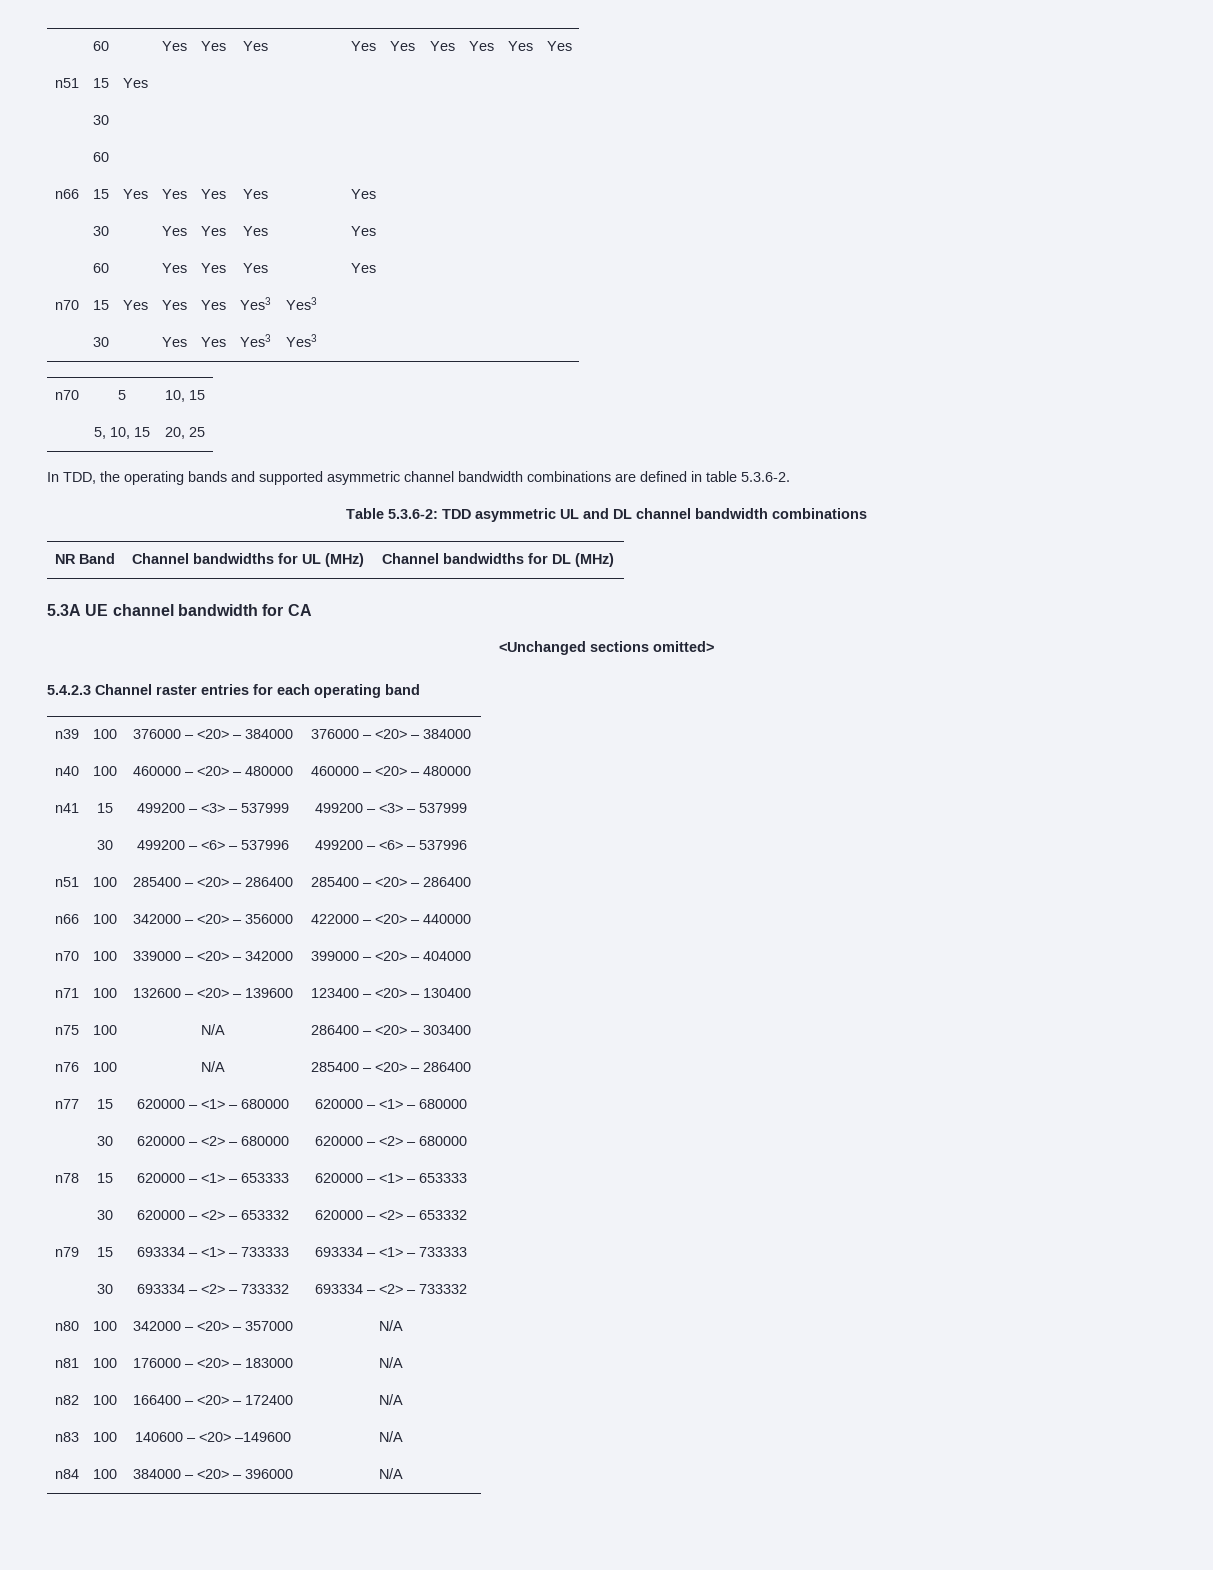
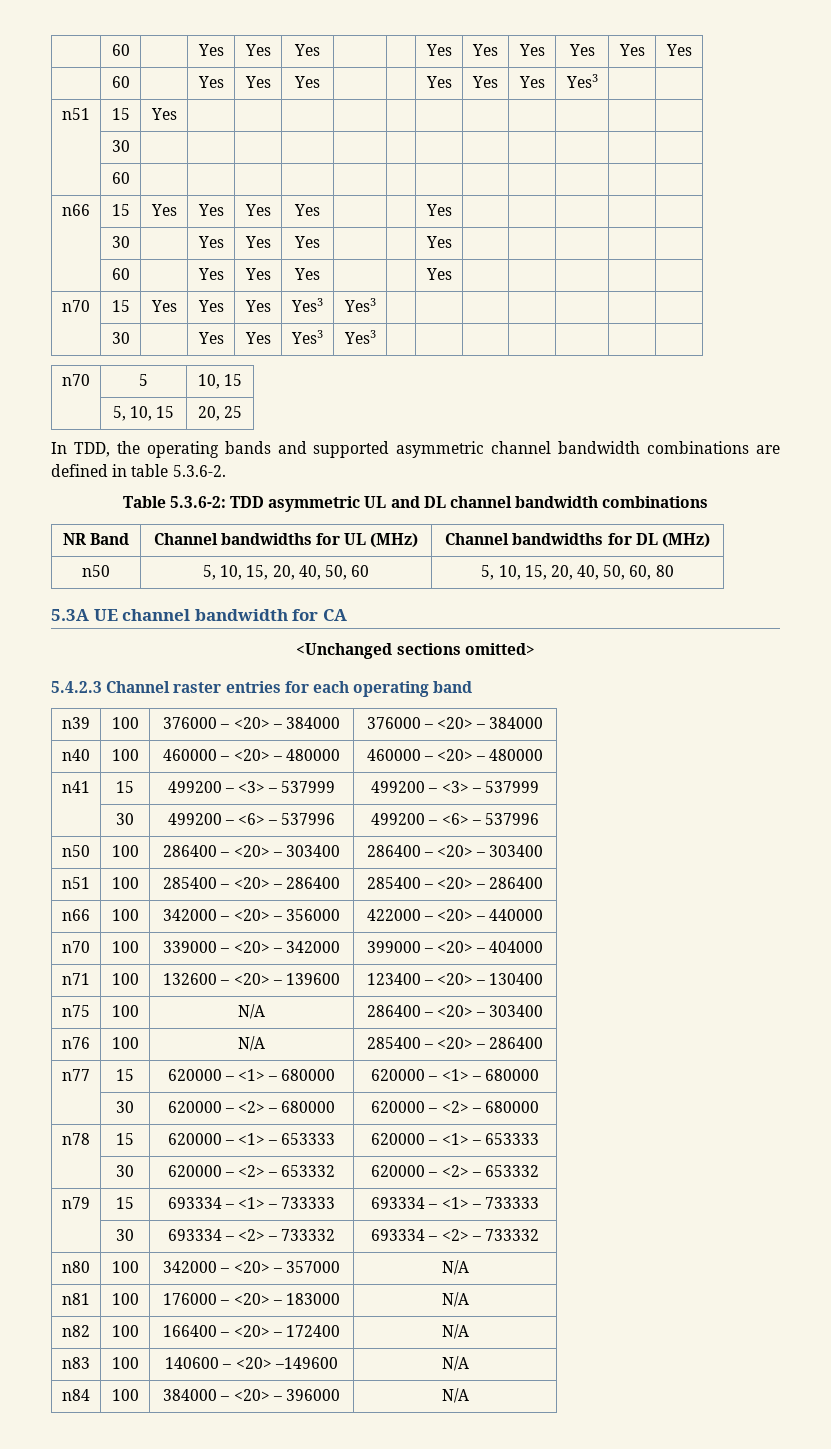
+ | 60 | | Yes | Yes | Yes | | | Yes | Yes | Yes | Yes3 | |
+ n50 | 5, 10, 15, 20, 40, 50, 60 | 5, 10, 15, 20, 40, 50, 60, 80
+ n50 | 100 | 286400 – <20> – 303400 | 286400 – <20> – 303400

